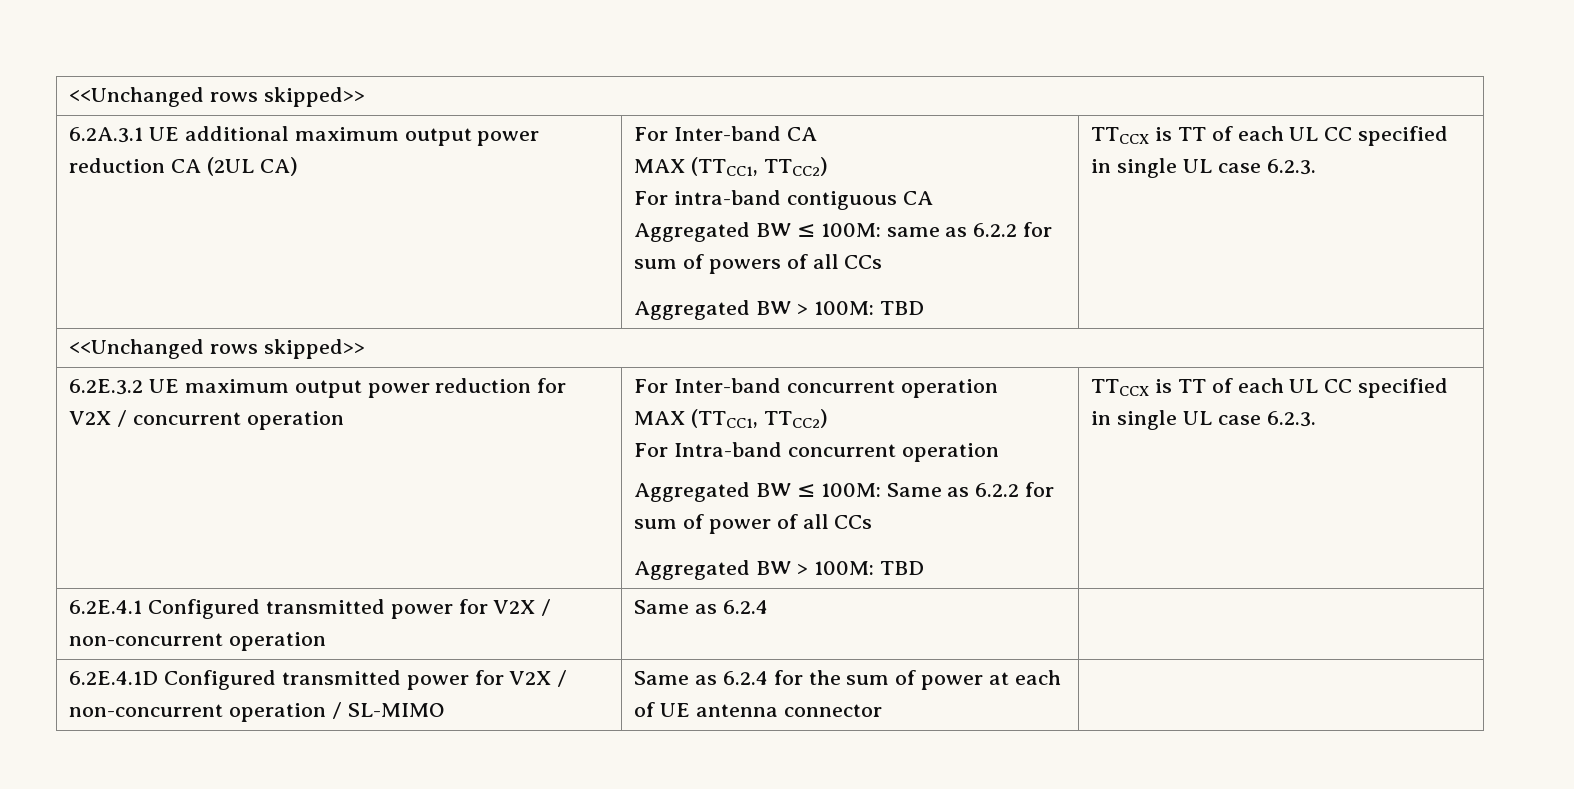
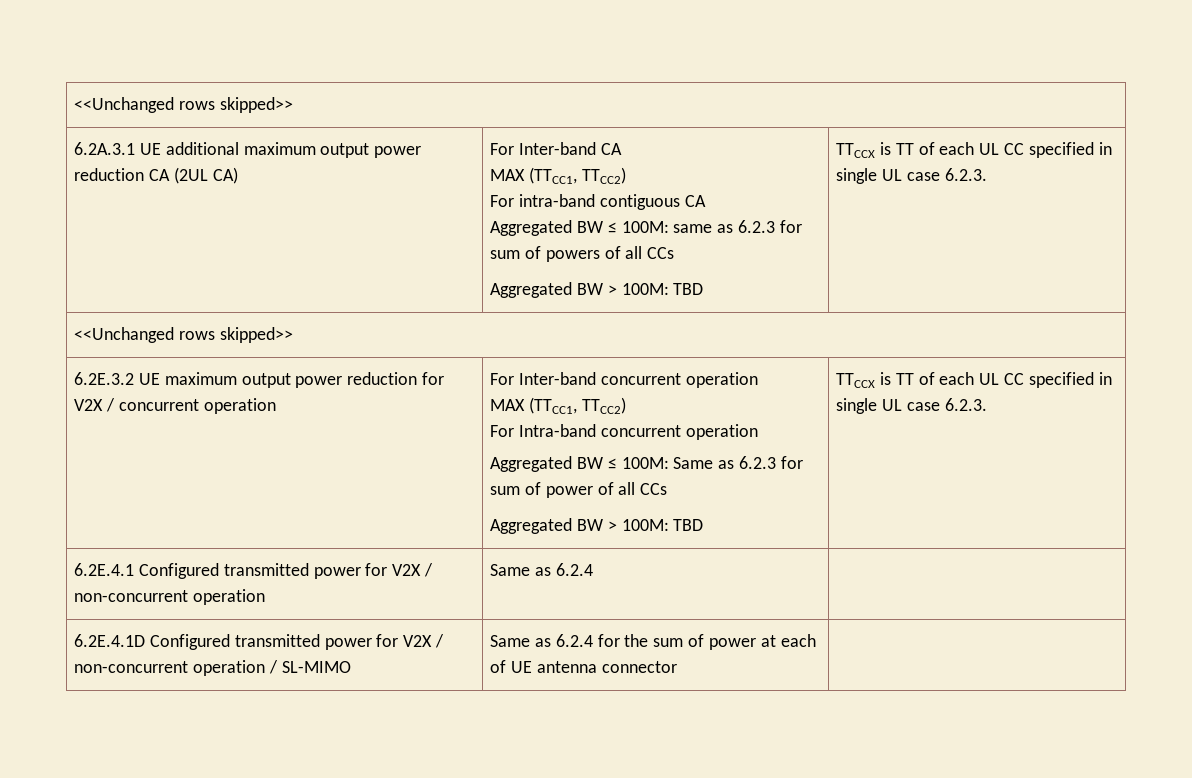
- Aggregated BW ≤ 100M: same as 6.2.2 for sum of powers of all CCs
+ Aggregated BW ≤ 100M: same as 6.2.3 for sum of powers of all CCs
- Aggregated BW ≤ 100M: Same as 6.2.2 for sum of power of all CCs
+ Aggregated BW ≤ 100M: Same as 6.2.3 for sum of power of all CCs

